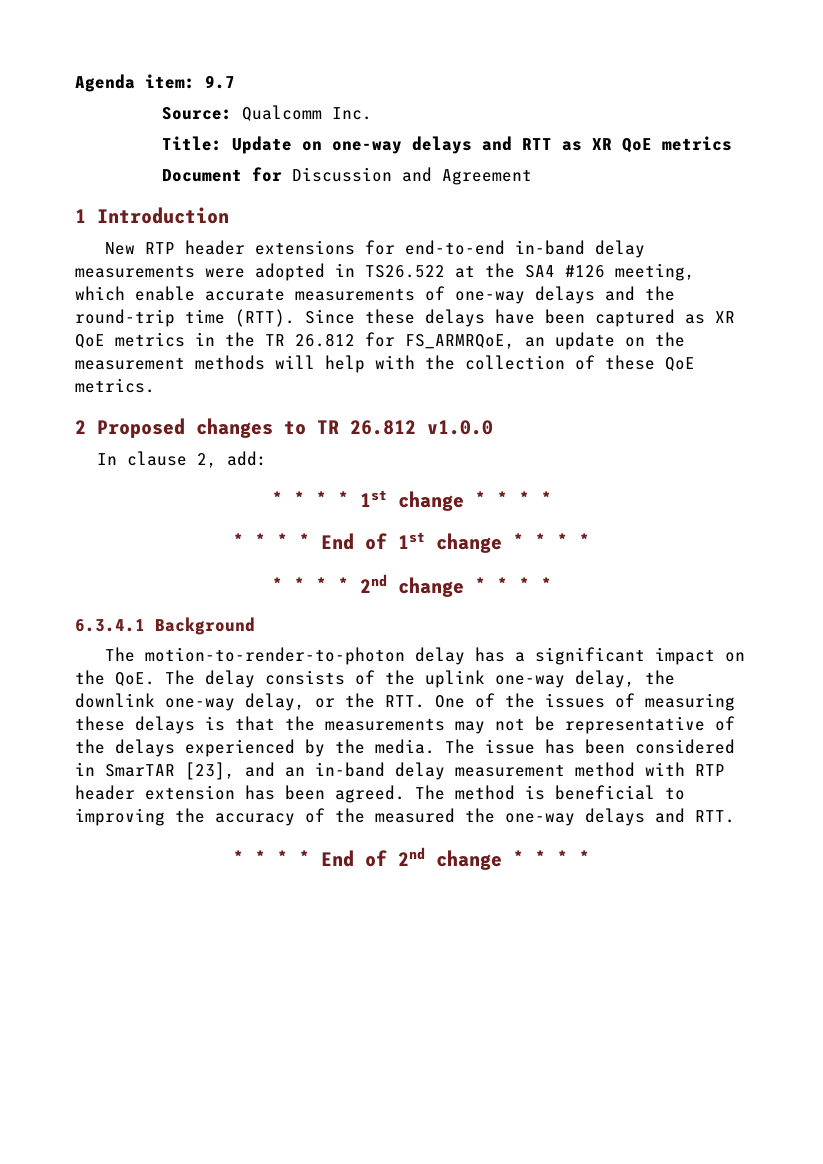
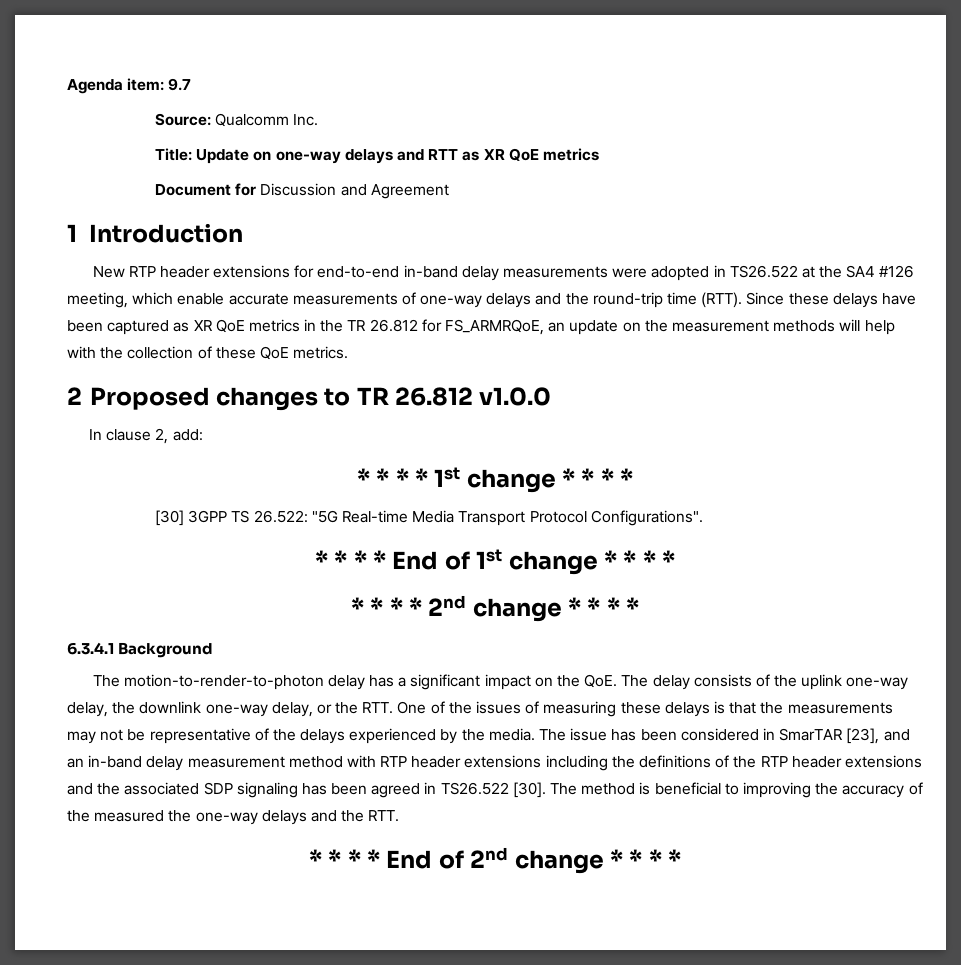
+ [30] 3GPP TS 26.522: "5G Real-time Media Transport Protocol Configurations".
- The issue has been considered in SmarTAR [23], and an in-band delay measurement method with RTP header extension has been agreed.
+ The issue has been considered in SmarTAR [23], and an in-band delay measurement method with RTP header extensions including the definitions of the RTP header extensions and the associated SDP signaling has been agreed in TS26.522 [30].
- The method is beneficial to improving the accuracy of the measured the one-way delays and RTT.
+ The method is beneficial to improving the accuracy of the measured the one-way delays and the RTT.

